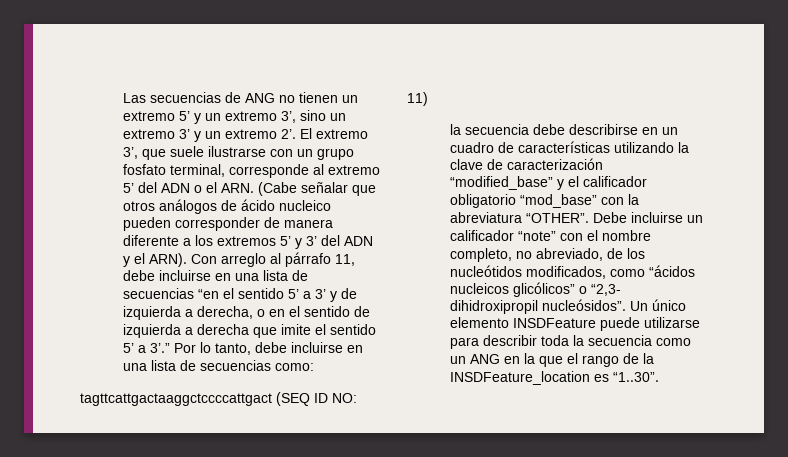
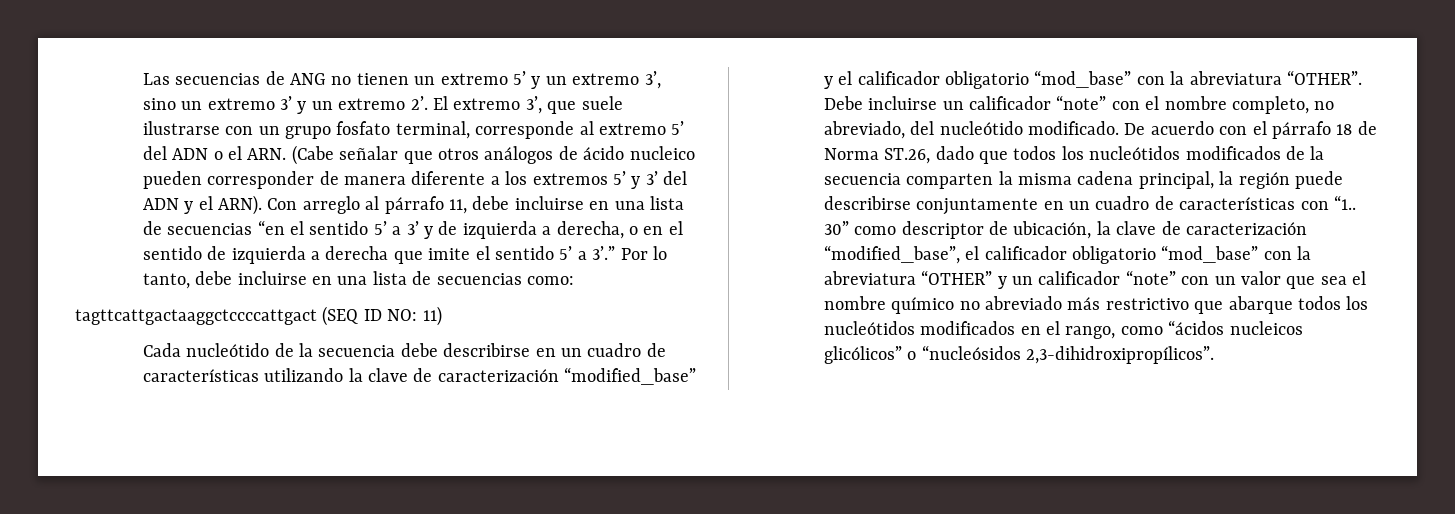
- la secuencia debe describirse en un cuadro de características utilizando la clave de caracterización “modified_base” y el calificador obligatorio “mod_base” con la abreviatura “OTHER”.
+ Cada nucleótido de la secuencia debe describirse en un cuadro de características utilizando la clave de caracterización “modified_base” y el calificador obligatorio “mod_base” con la abreviatura “OTHER”.
- Debe incluirse un calificador “note” con el nombre completo, no abreviado, de los nucleótidos modificados, como “ácidos nucleicos glicólicos” o “2,3- dihidroxipropil nucleósidos”. Un único elemento INSDFeature puede utilizarse para describir toda la secuencia como un ANG en la que el rango de la INSDFeature_location es “1..30”.
+ Debe incluirse un calificador “note” con el nombre completo, no abreviado, del nucleótido modificado. De acuerdo con el párrafo 18 de Norma ST.26, dado que todos los nucleótidos modificados de la secuencia comparten la misma cadena principal, la región puede describirse conjuntamente en un cuadro de características con “1.. 30” como descriptor de ubicación, la clave de caracterización “modified_base”, el calificador obligatorio “mod_base” con la abreviatura “OTHER” y un calificador “note” con un valor que sea el nombre químico no abreviado más restrictivo que abarque todos los nucleótidos modificados en el rango, como “ácidos nucleicos glicólicos” o “nucleósidos 2,3-dihidroxipropílicos”.

